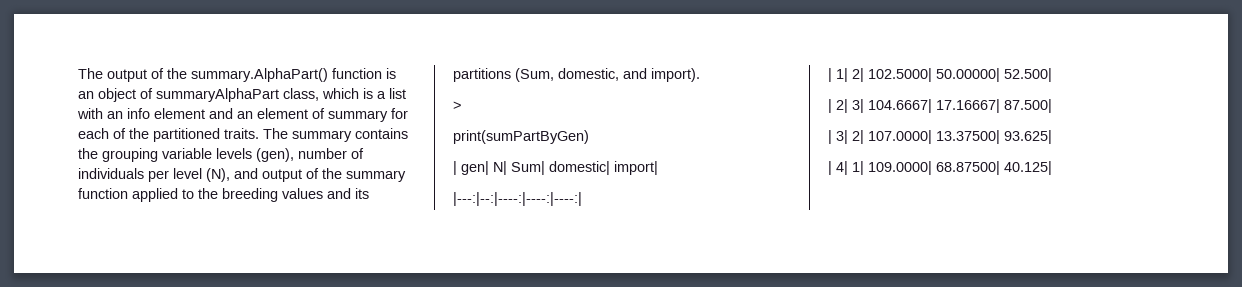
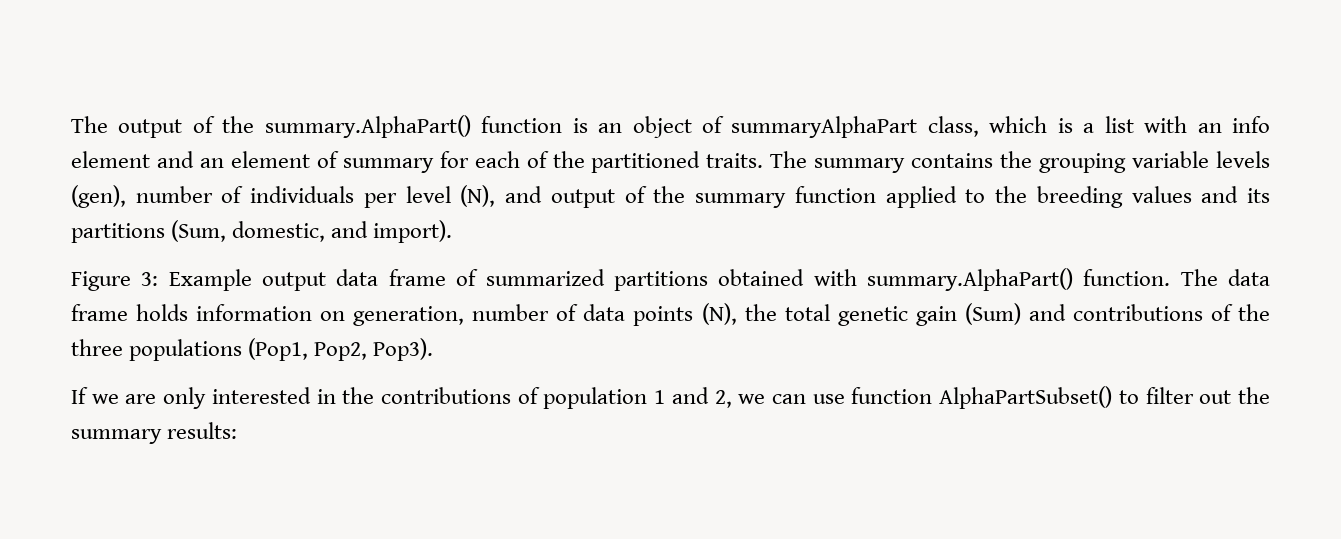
- >
- print(sumPartByGen)
- | gen| N| Sum| domestic| import|
- |---:|--:|----:|----:|----:|
- | 1| 2| 102.5000| 50.00000| 52.500|
- | 2| 3| 104.6667| 17.16667| 87.500|
- | 3| 2| 107.0000| 13.37500| 93.625|
- | 4| 1| 109.0000| 68.87500| 40.125|
+ Figure 3: Example output data frame of summarized partitions obtained with summary.AlphaPart() function. The data frame holds information on generation, number of data points (N), the total genetic gain (Sum) and contributions of the three populations (Pop1, Pop2, Pop3).
+ If we are only interested in the contributions of population 1 and 2, we can use function AlphaPartSubset() to filter out the summary results:

